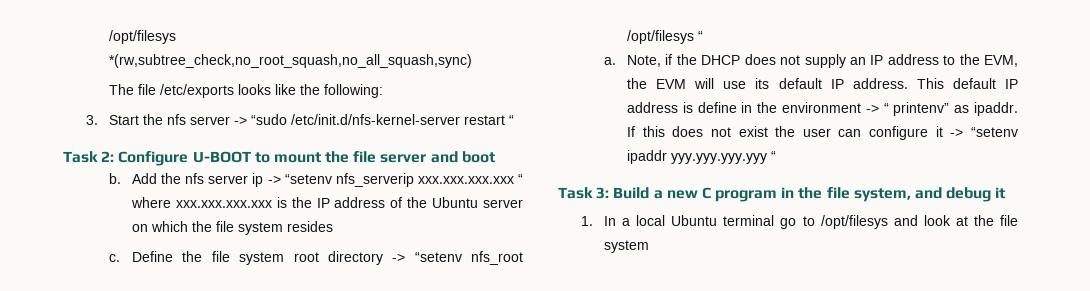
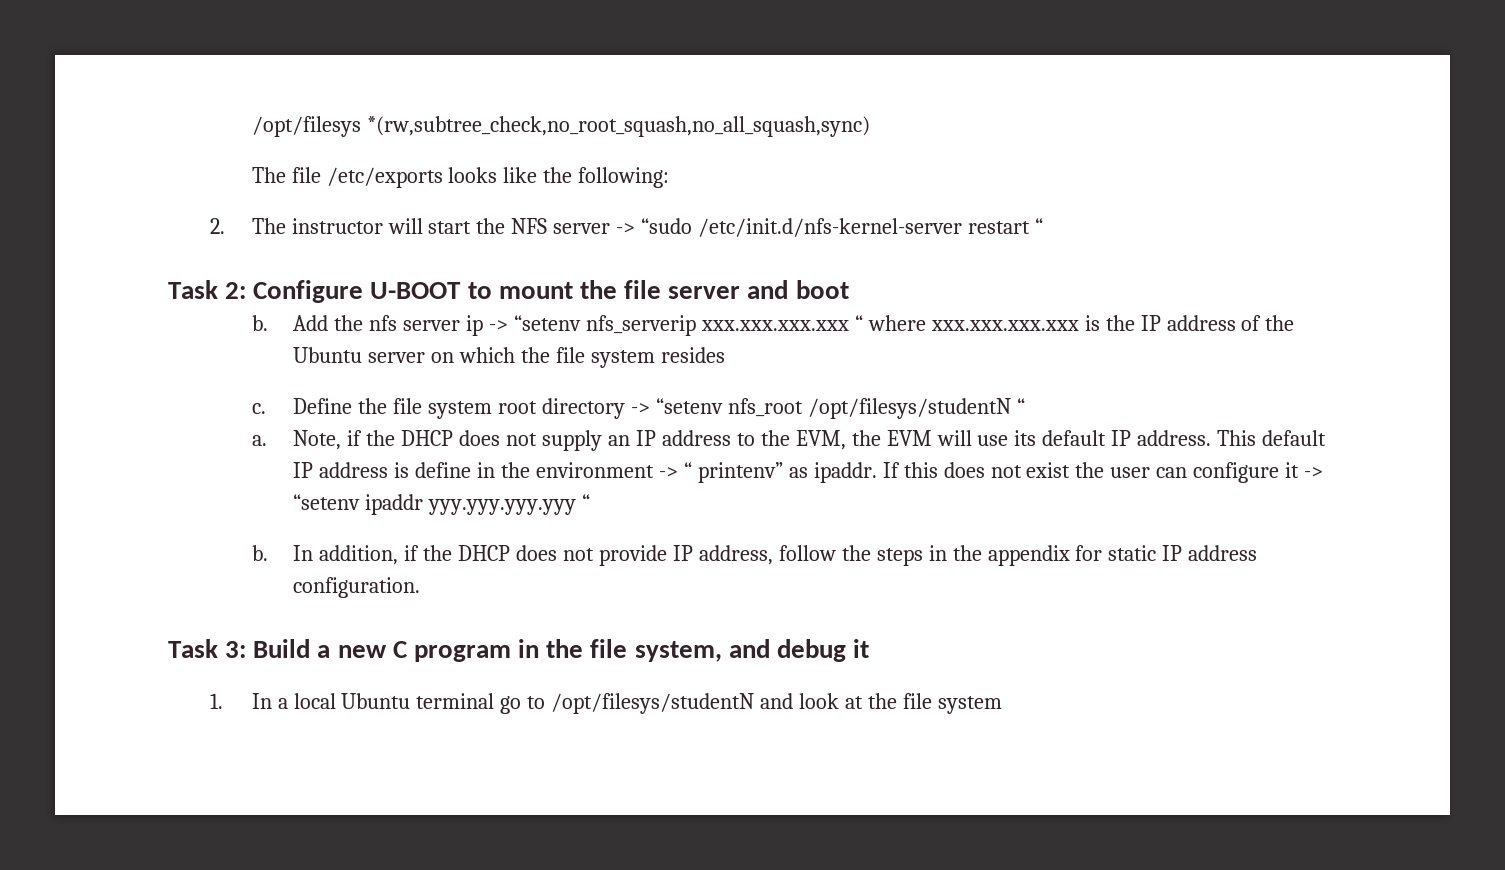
- 3. Start the nfs server -> “sudo /etc/init.d/nfs-kernel-server restart “
+ 2. The instructor will start the NFS server -> “sudo /etc/init.d/nfs-kernel-server restart “
- Define the file system root directory -> “setenv nfs_root /opt/filesys “
+ Define the file system root directory -> “setenv nfs_root /opt/filesys/studentN “
+ b. In addition, if the DHCP does not provide IP address, follow the steps in the appendix for static IP address configuration.
- 1. In a local Ubuntu terminal go to /opt/filesys and look at the file system
+ 1. In a local Ubuntu terminal go to /opt/filesys/studentN and look at the file system

